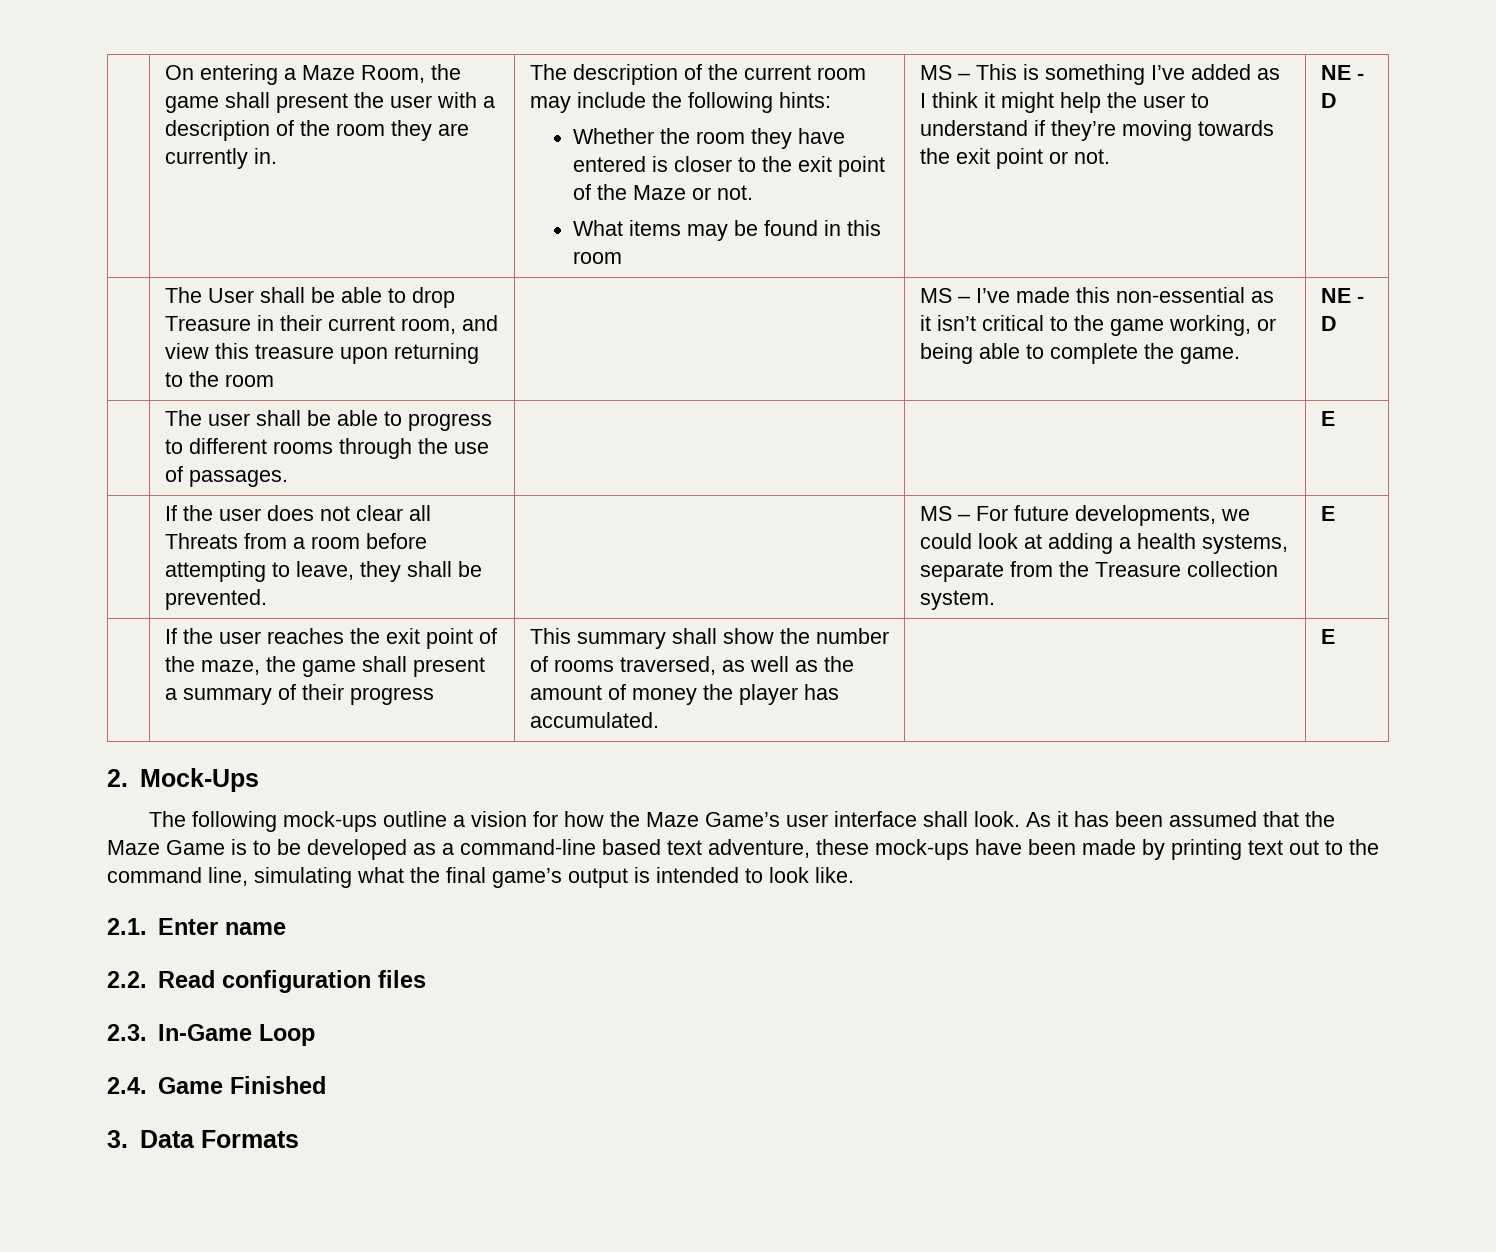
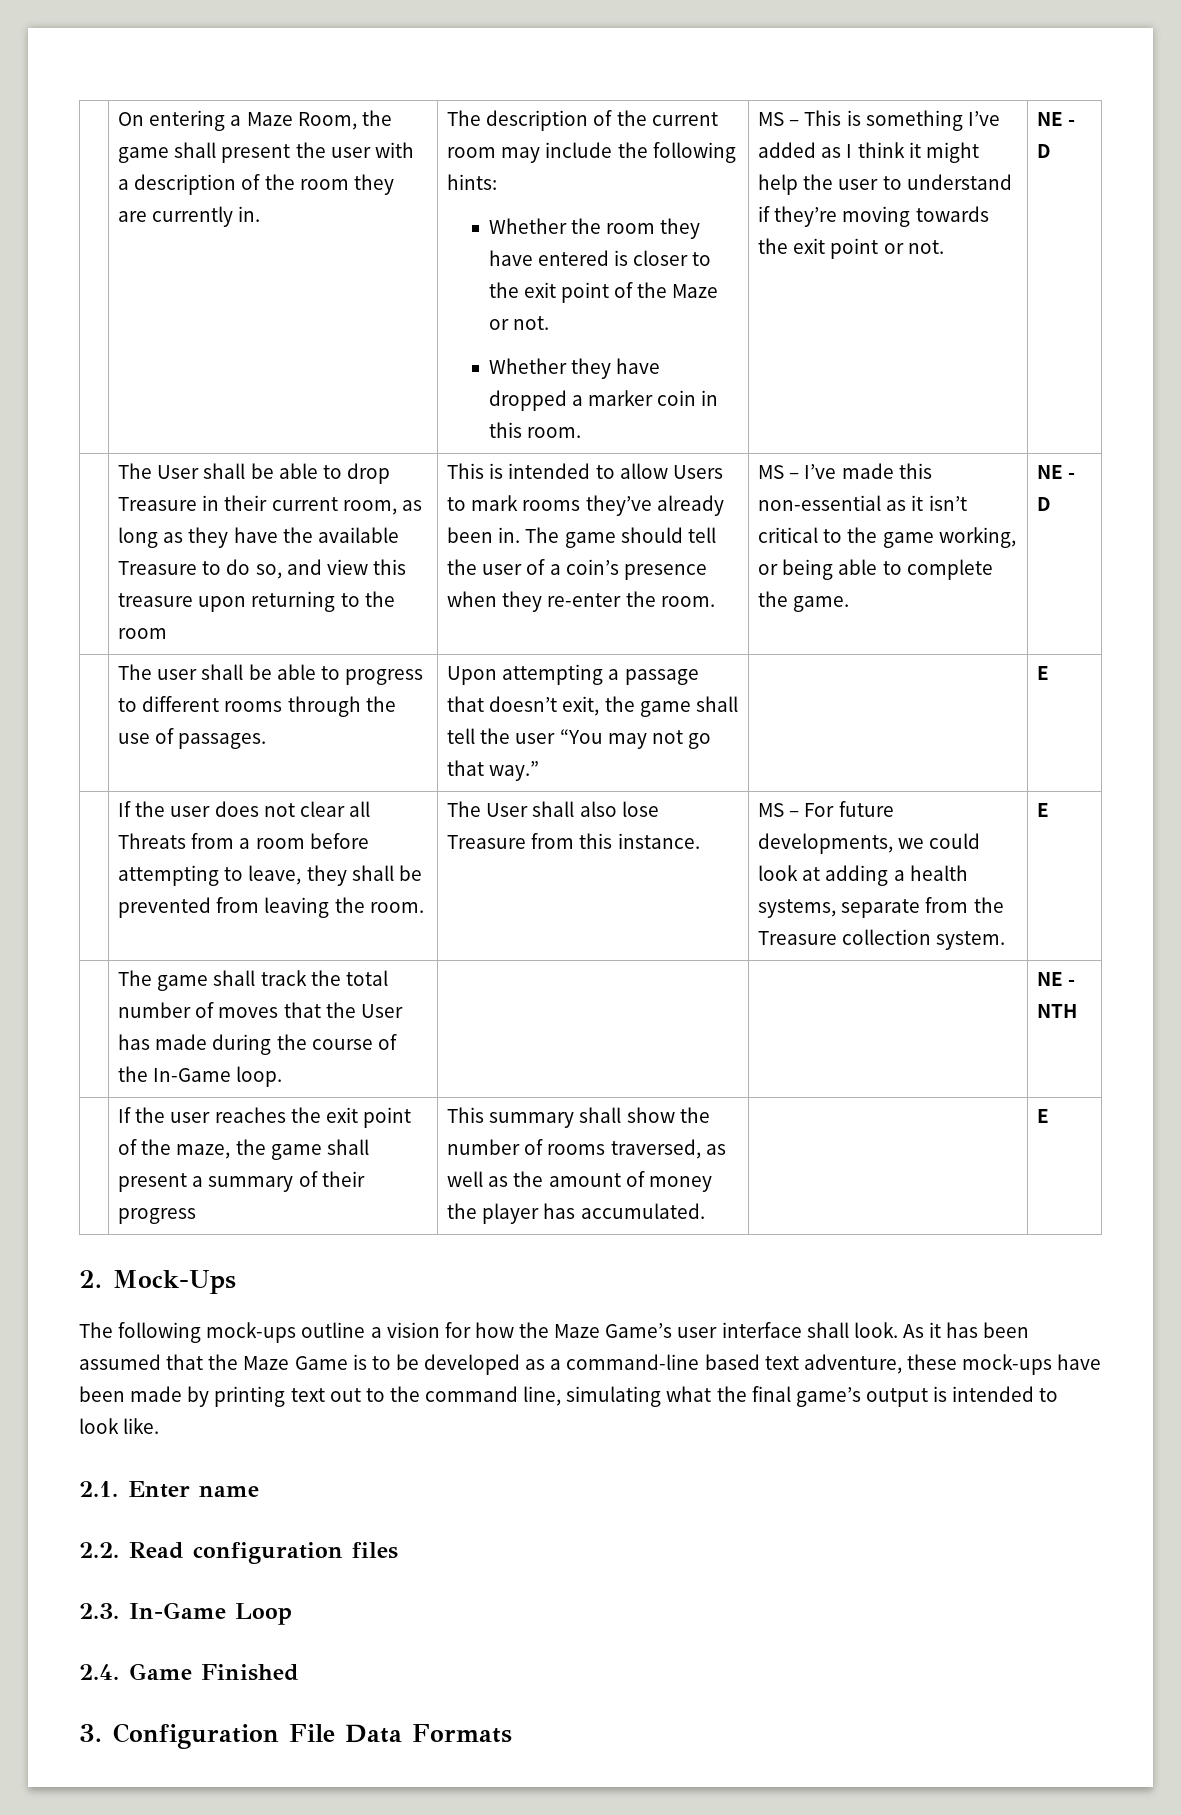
- What items may be found in this room
+ Whether they have dropped a marker coin in this room.
- The User shall be able to drop Treasure in their current room, and view this treasure upon returning to the room
+ The User shall be able to drop Treasure in their current room, as long as they have the available Treasure to do so, and view this treasure upon returning to the room
+ This is intended to allow Users to mark rooms they’ve already been in. The game should tell the user of a coin’s presence when they re-enter the room.
- | The user shall be able to progress to different rooms through the use of passages. | | | E
+ | The user shall be able to progress to different rooms through the use of passages. | Upon attempting a passage that doesn’t exit, the game shall tell the user “You may not go that way.” | | E
- If the user does not clear all Threats from a room before attempting to leave, they shall be prevented.
+ If the user does not clear all Threats from a room before attempting to leave, they shall be prevented from leaving the room. | The User shall also lose Treasure from this instance.
+ | The game shall track the total number of moves that the User has made during the course of the In-Game loop. | | | NE - NTH
- 3. Data Formats
+ 3. Configuration File Data Formats

